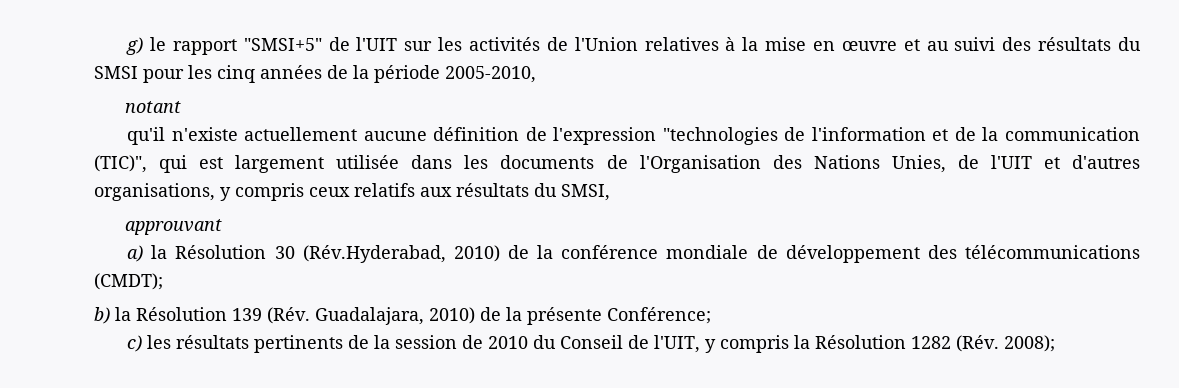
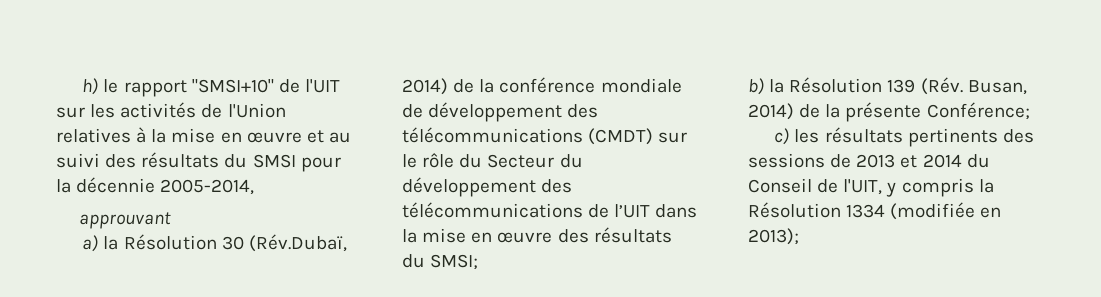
- g) le rapport "SMSI+5" de l'UIT sur les activités de l'Union relatives à la mise en œuvre et au suivi des résultats du SMSI pour les cinq années de la période 2005-2010,
- notant
- qu'il n'existe actuellement aucune définition de l'expression "technologies de l'information et de la communication (TIC)", qui est largement utilisée dans les documents de l'Organisation des Nations Unies, de l'UIT et d'autres organisations, y compris ceux relatifs aux résultats du SMSI,
+ h) le rapport "SMSI+10" de l'UIT sur les activités de l'Union relatives à la mise en œuvre et au suivi des résultats du SMSI pour la décennie 2005-2014,
- a) la Résolution 30 (Rév.Hyderabad, 2010) de la conférence mondiale de développement des télécommunications (CMDT);
+ a) la Résolution 30 (Rév.Dubaï, 2014) de la conférence mondiale de développement des télécommunications (CMDT) sur le rôle du Secteur du développement des télécommunications de l’UIT dans la mise en œuvre des résultats du SMSI;
- b) la Résolution 139 (Rév. Guadalajara, 2010) de la présente Conférence;
+ b) la Résolution 139 (Rév. Busan, 2014) de la présente Conférence;
- c) les résultats pertinents de la session de 2010 du Conseil de l'UIT, y compris la Résolution 1282 (Rév. 2008);
+ c) les résultats pertinents des sessions de 2013 et 2014 du Conseil de l'UIT, y compris la Résolution 1334 (modifiée en 2013);

